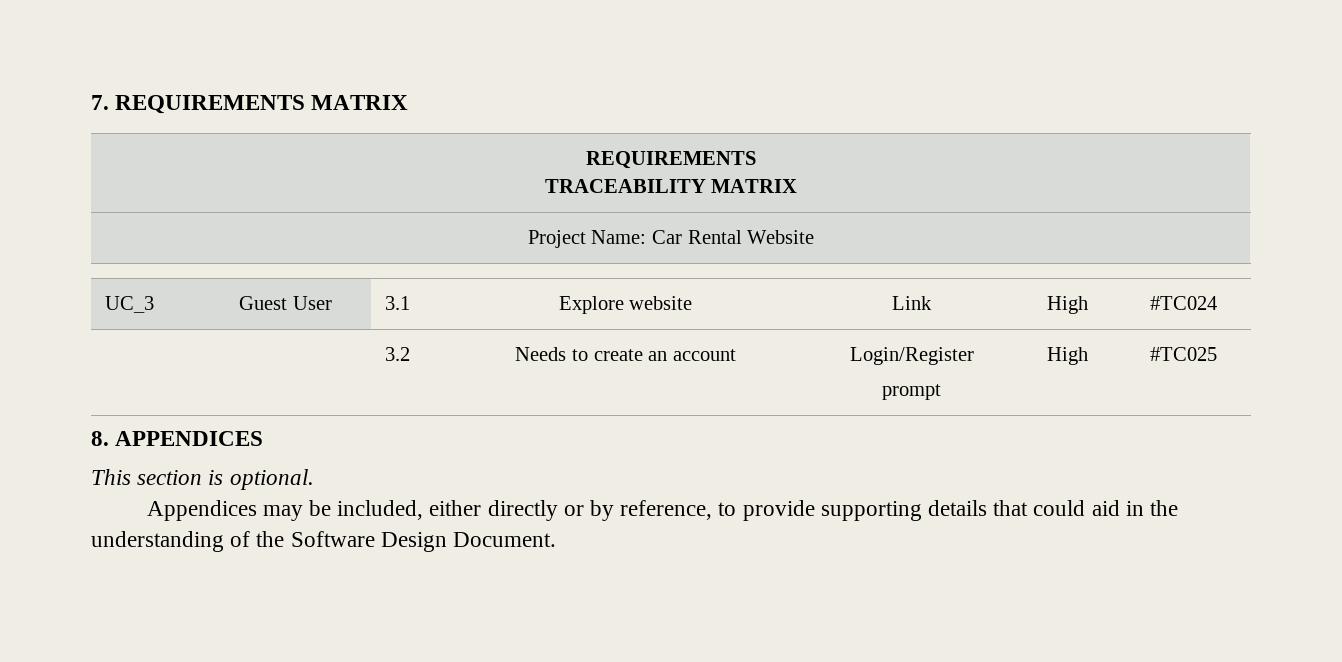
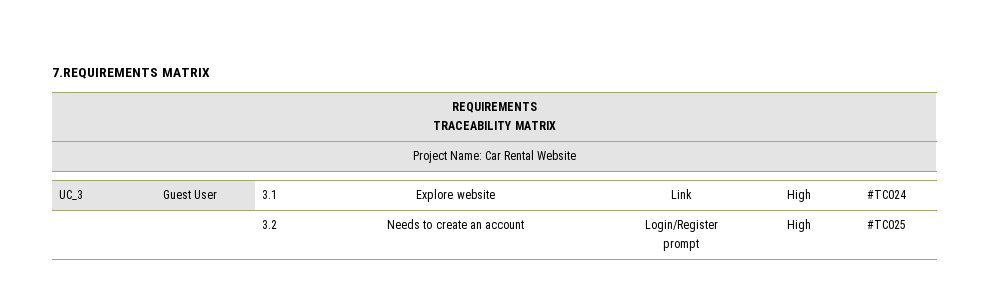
- 7. REQUIREMENTS MATRIX
+ 7.REQUIREMENTS MATRIX
- 8. APPENDICES
- This section is optional.
- Appendices may be included, either directly or by reference, to provide supporting details that could aid in the understanding of the Software Design Document.

